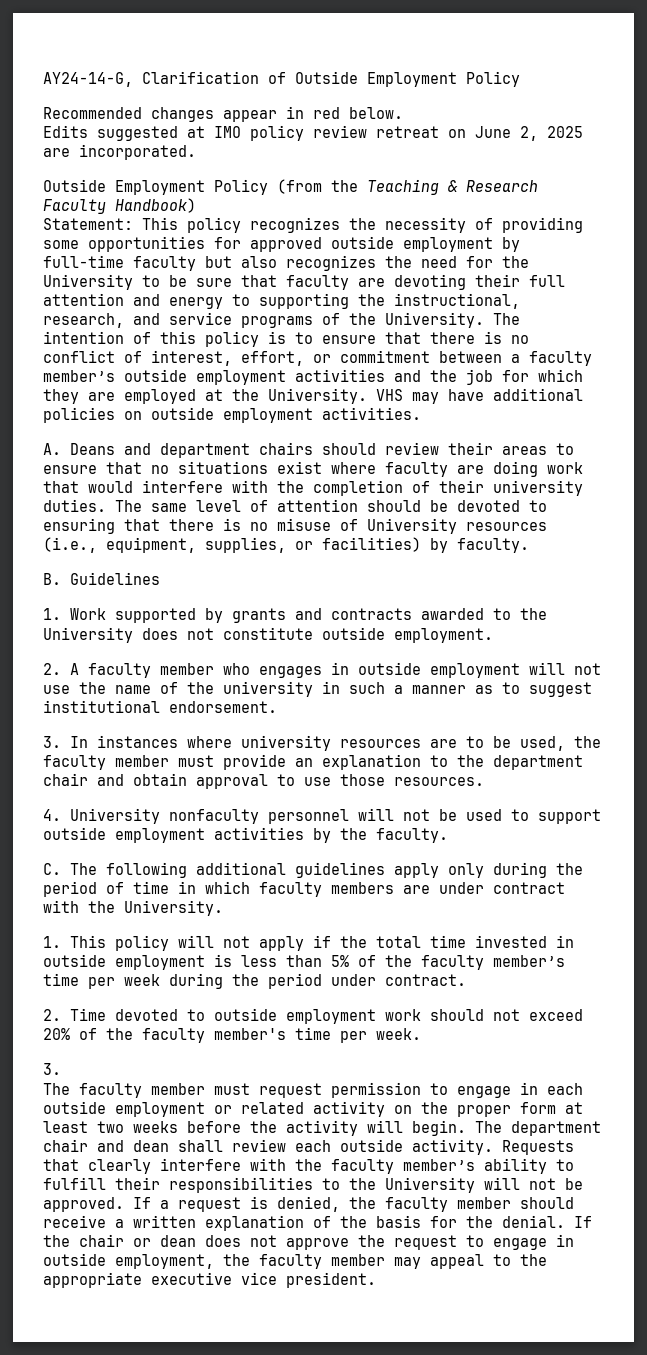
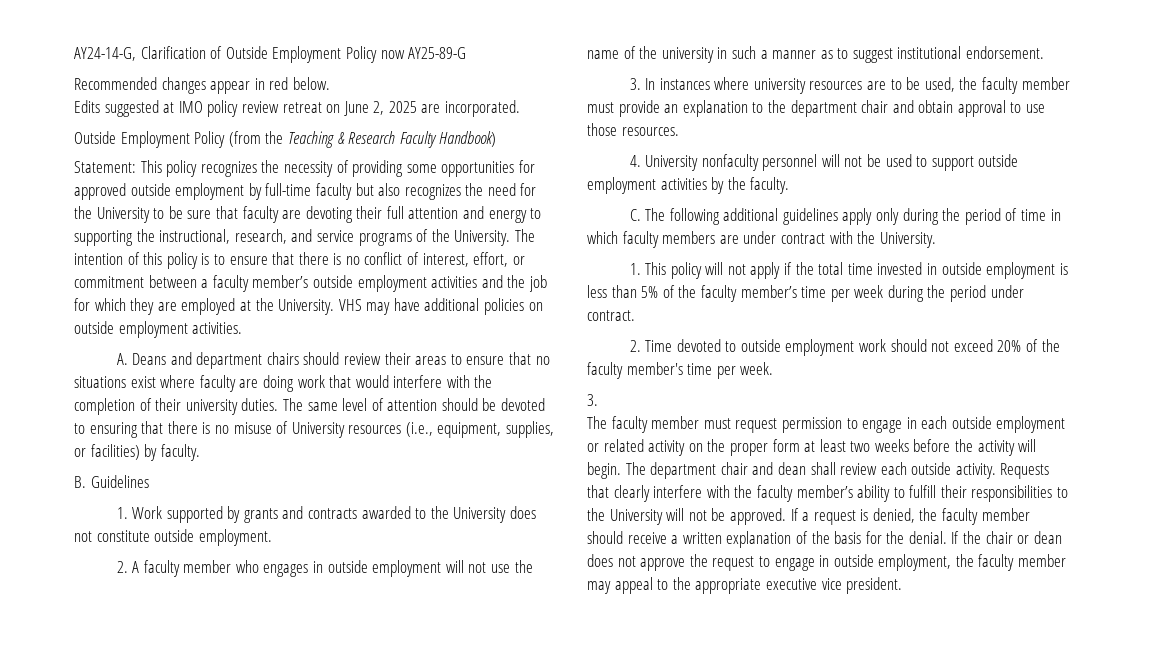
- AY24-14-G, Clarification of Outside Employment Policy
+ AY24-14-G, Clarification of Outside Employment Policy now AY25-89-G

